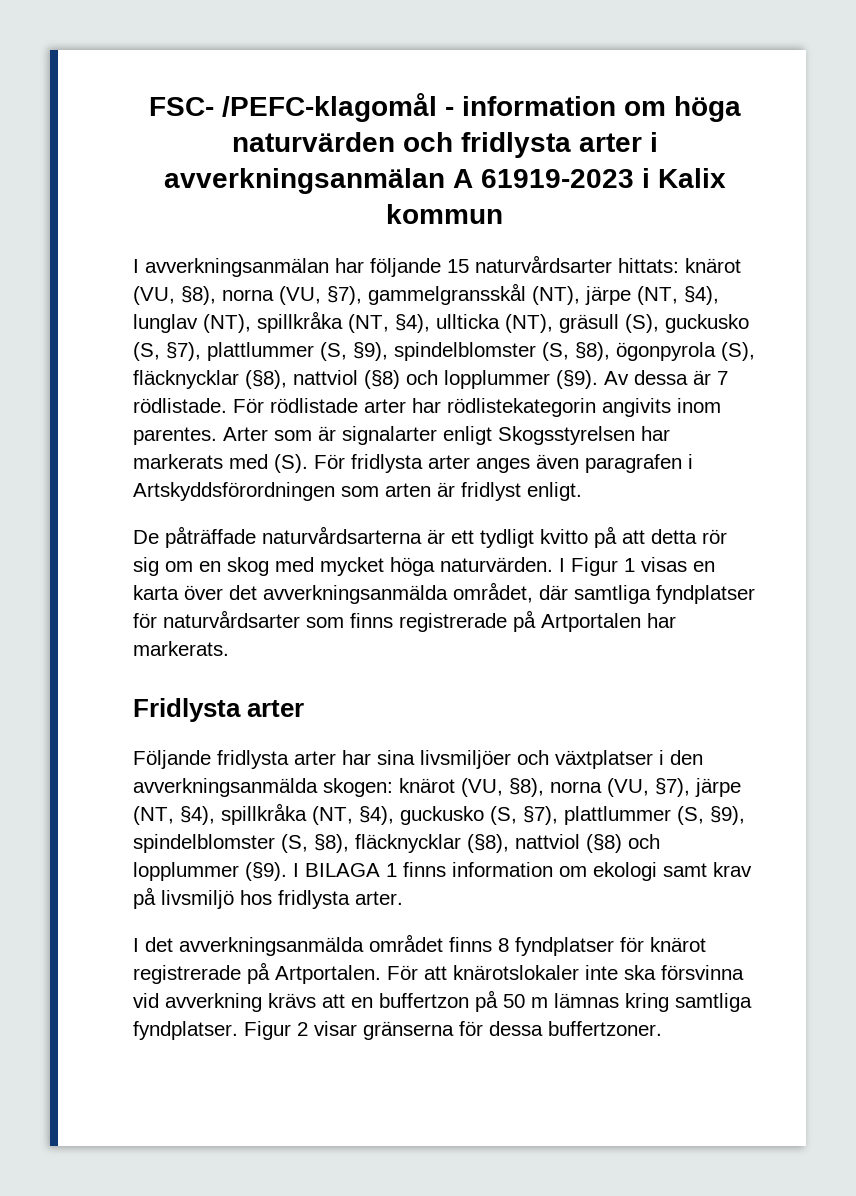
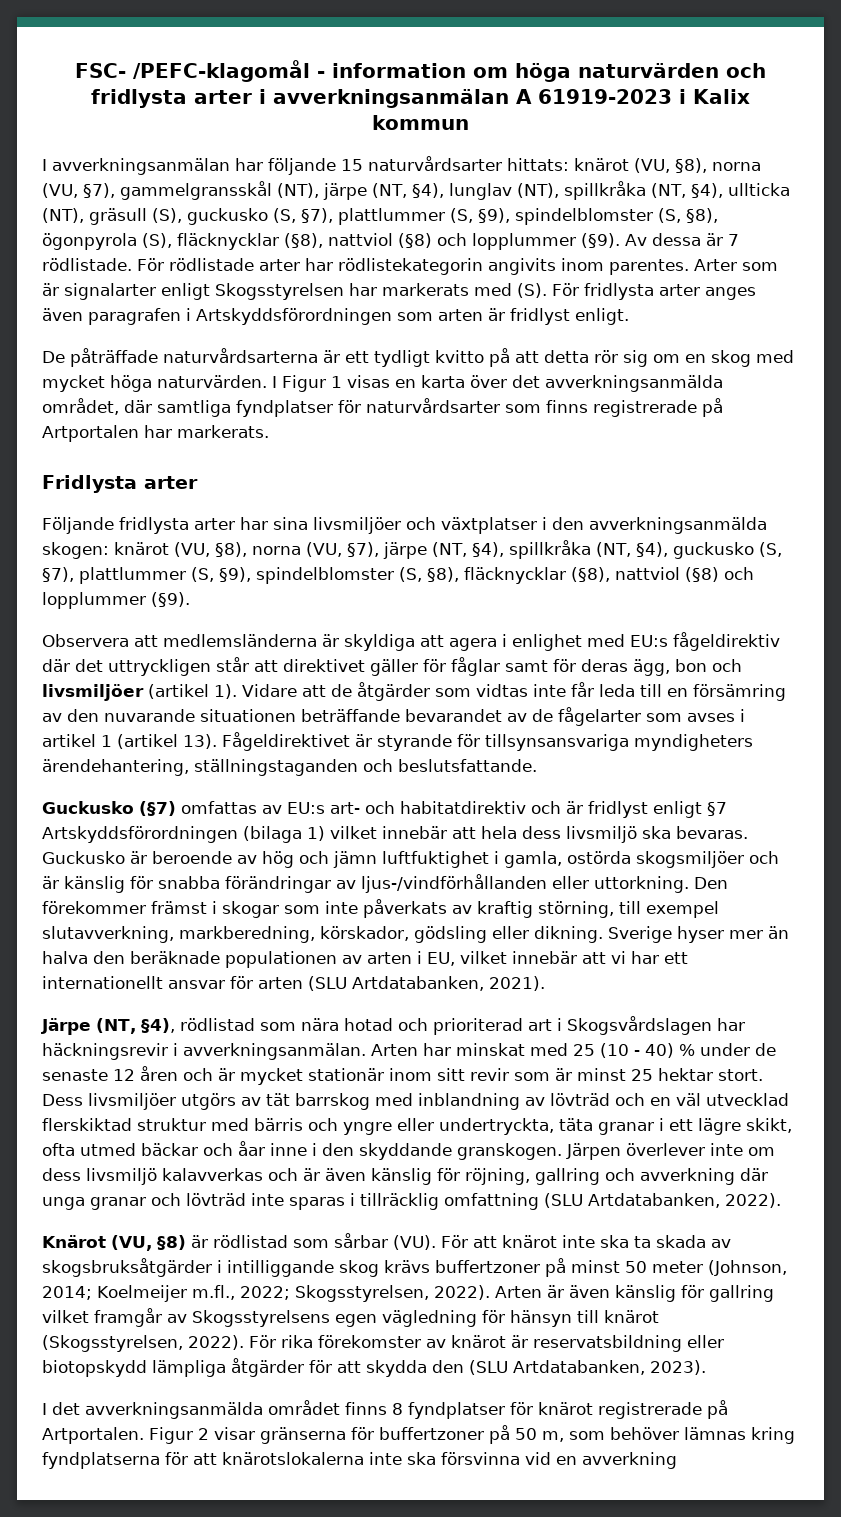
- Följande fridlysta arter har sina livsmiljöer och växtplatser i den avverkningsanmälda skogen: knärot (VU, §8), norna (VU, §7), järpe (NT, §4), spillkråka (NT, §4), guckusko (S, §7), plattlummer (S, §9), spindelblomster (S, §8), fläcknycklar (§8), nattviol (§8) och lopplummer (§9). I BILAGA 1 finns information om ekologi samt krav på livsmiljö hos fridlysta arter.
+ Följande fridlysta arter har sina livsmiljöer och växtplatser i den avverkningsanmälda skogen: knärot (VU, §8), norna (VU, §7), järpe (NT, §4), spillkråka (NT, §4), guckusko (S, §7), plattlummer (S, §9), spindelblomster (S, §8), fläcknycklar (§8), nattviol (§8) och lopplummer (§9).
+ Observera att medlemsländerna är skyldiga att agera i enlighet med EU:s fågeldirektiv där det uttryckligen står att direktivet gäller för fåglar samt för deras ägg, bon och livsmiljöer (artikel 1). Vidare att de åtgärder som vidtas inte får leda till en försämring av den nuvarande situationen beträffande bevarandet av de fågelarter som avses i artikel 1 (artikel 13). Fågeldirektivet är styrande för tillsynsansvariga myndigheters ärendehantering, ställningstaganden och beslutsfattande.
+ Guckusko (§7) omfattas av EU:s art- och habitatdirektiv och är fridlyst enligt §7 Artskyddsförordningen (bilaga 1) vilket innebär att hela dess livsmiljö ska bevaras. Guckusko är beroende av hög och jämn luftfuktighet i gamla, ostörda skogsmiljöer och är känslig för snabba förändringar av ljus-/vindförhållanden eller uttorkning. Den förekommer främst i skogar som inte påverkats av kraftig störning, till exempel slutavverkning, markberedning, körskador, gödsling eller dikning. Sverige hyser mer än halva den beräknade populationen av arten i EU, vilket innebär att vi har ett internationellt ansvar för arten (SLU Artdatabanken, 2021).
+ Järpe (NT, §4), rödlistad som nära hotad och prioriterad art i Skogsvårdslagen har häckningsrevir i avverkningsanmälan. Arten har minskat med 25 (10 - 40) % under de senaste 12 åren och är mycket stationär inom sitt revir som är minst 25 hektar stort. Dess livsmiljöer utgörs av tät barrskog med inblandning av lövträd och en väl utvecklad flerskiktad struktur med bärris och yngre eller undertryckta, täta granar i ett lägre skikt, ofta utmed bäckar och åar inne i den skyddande granskogen. Järpen överlever inte om dess livsmiljö kalavverkas och är även känslig för röjning, gallring och avverkning där unga granar och lövträd inte sparas i tillräcklig omfattning (SLU Artdatabanken, 2022).
+ Knärot (VU, §8) är rödlistad som sårbar (VU). För att knärot inte ska ta skada av skogsbruksåtgärder i intilliggande skog krävs buffertzoner på minst 50 meter (Johnson, 2014; Koelmeijer m.fl., 2022; Skogsstyrelsen, 2022). Arten är även känslig för gallring vilket framgår av Skogsstyrelsens egen vägledning för hänsyn till knärot (Skogsstyrelsen, 2022). För rika förekomster av knärot är reservatsbildning eller biotopskydd lämpliga åtgärder för att skydda den (SLU Artdatabanken, 2023).
- För att knärotslokaler inte ska försvinna vid avverkning krävs att en buffertzon på 50 m lämnas kring samtliga fyndplatser.
- Figur 2 visar gränserna för dessa buffertzoner.
+ Figur 2 visar gränserna för buffertzoner på 50 m, som behöver lämnas kring fyndplatserna för att knärotslokalerna inte ska försvinna vid en avverkning

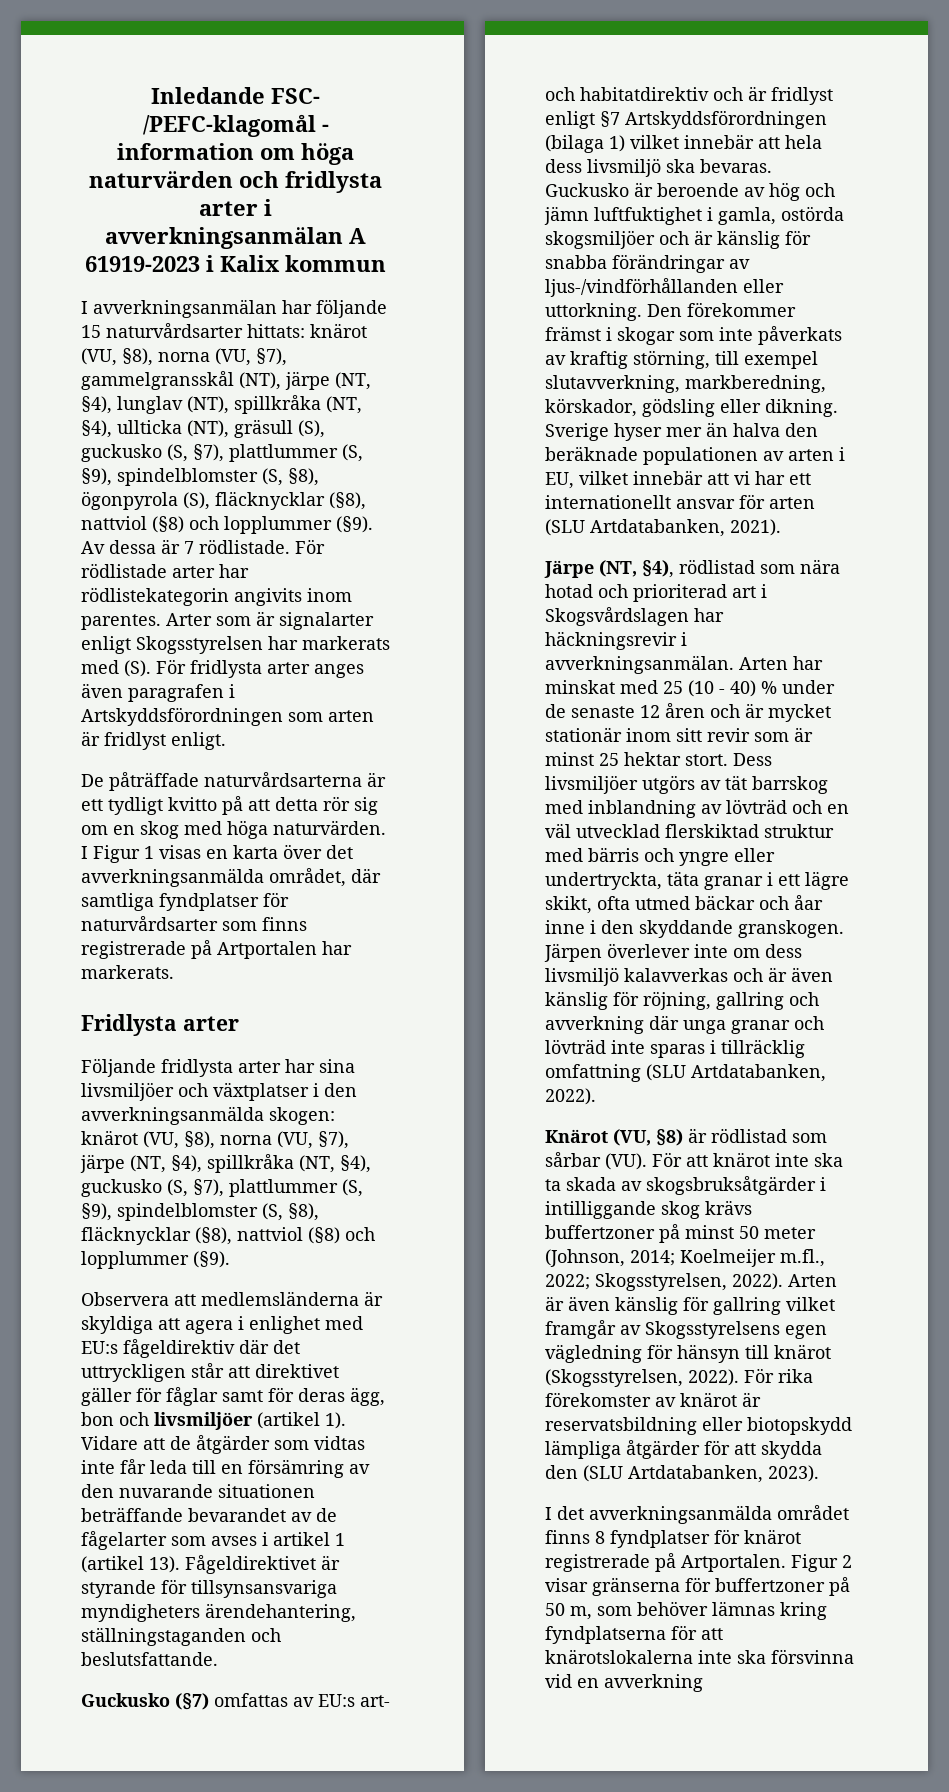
- FSC- /PEFC-klagomål - information om höga naturvärden och fridlysta arter i avverkningsanmälan A 61919-2023 i Kalix kommun
+ Inledande FSC- /PEFC-klagomål - information om höga naturvärden och fridlysta arter i avverkningsanmälan A 61919-2023 i Kalix kommun
- De påträffade naturvårdsarterna är ett tydligt kvitto på att detta rör sig om en skog med mycket höga naturvärden.
+ De påträffade naturvårdsarterna är ett tydligt kvitto på att detta rör sig om en skog med höga naturvärden.

